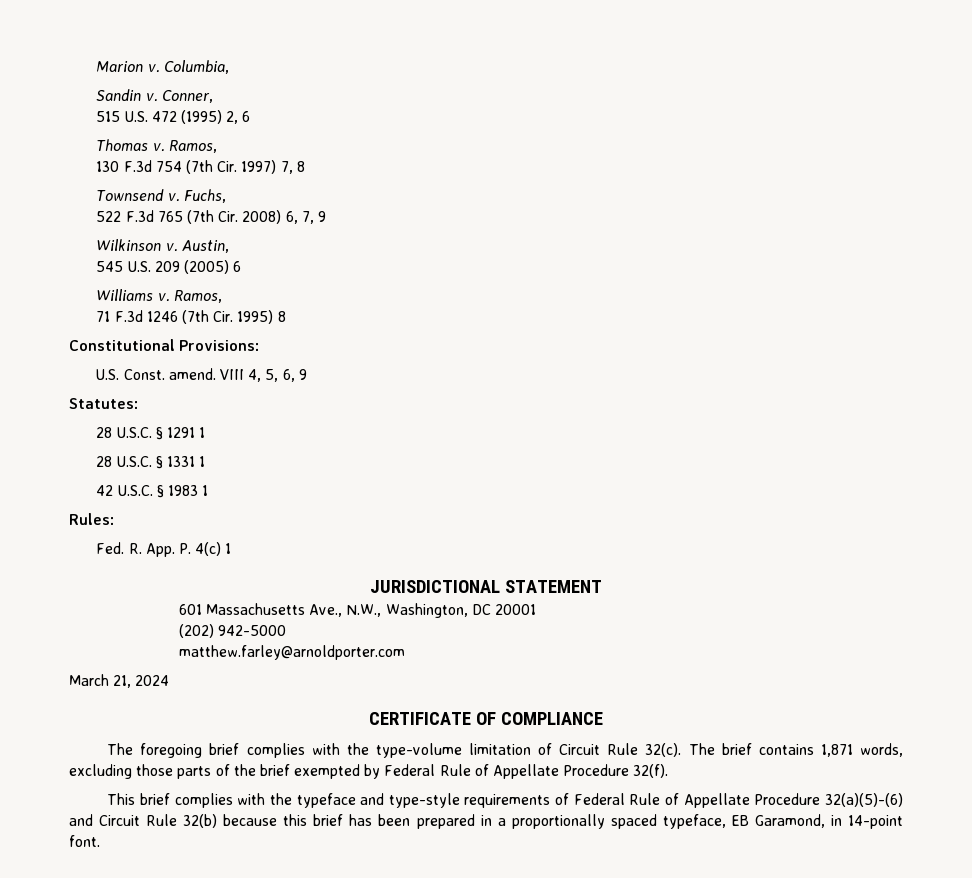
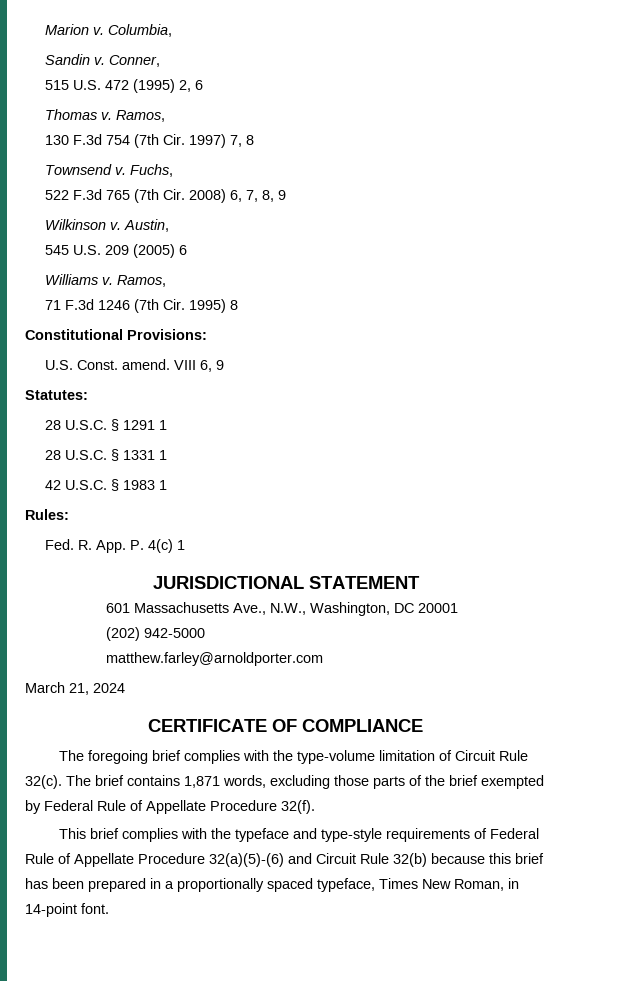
- 522 F.3d 765 (7th Cir. 2008) 6, 7, 9
+ 522 F.3d 765 (7th Cir. 2008) 6, 7, 8, 9
- VIII 4, 5, 6, 9
+ VIII 6, 9
- This brief complies with the typeface and type-style requirements of Federal Rule of Appellate Procedure 32(a)(5)-(6) and Circuit Rule 32(b) because this brief has been prepared in a proportionally spaced typeface, EB Garamond, in 14-point font.
+ This brief complies with the typeface and type-style requirements of Federal Rule of Appellate Procedure 32(a)(5)-(6) and Circuit Rule 32(b) because this brief has been prepared in a proportionally spaced typeface, Times New Roman, in 14-point font.

